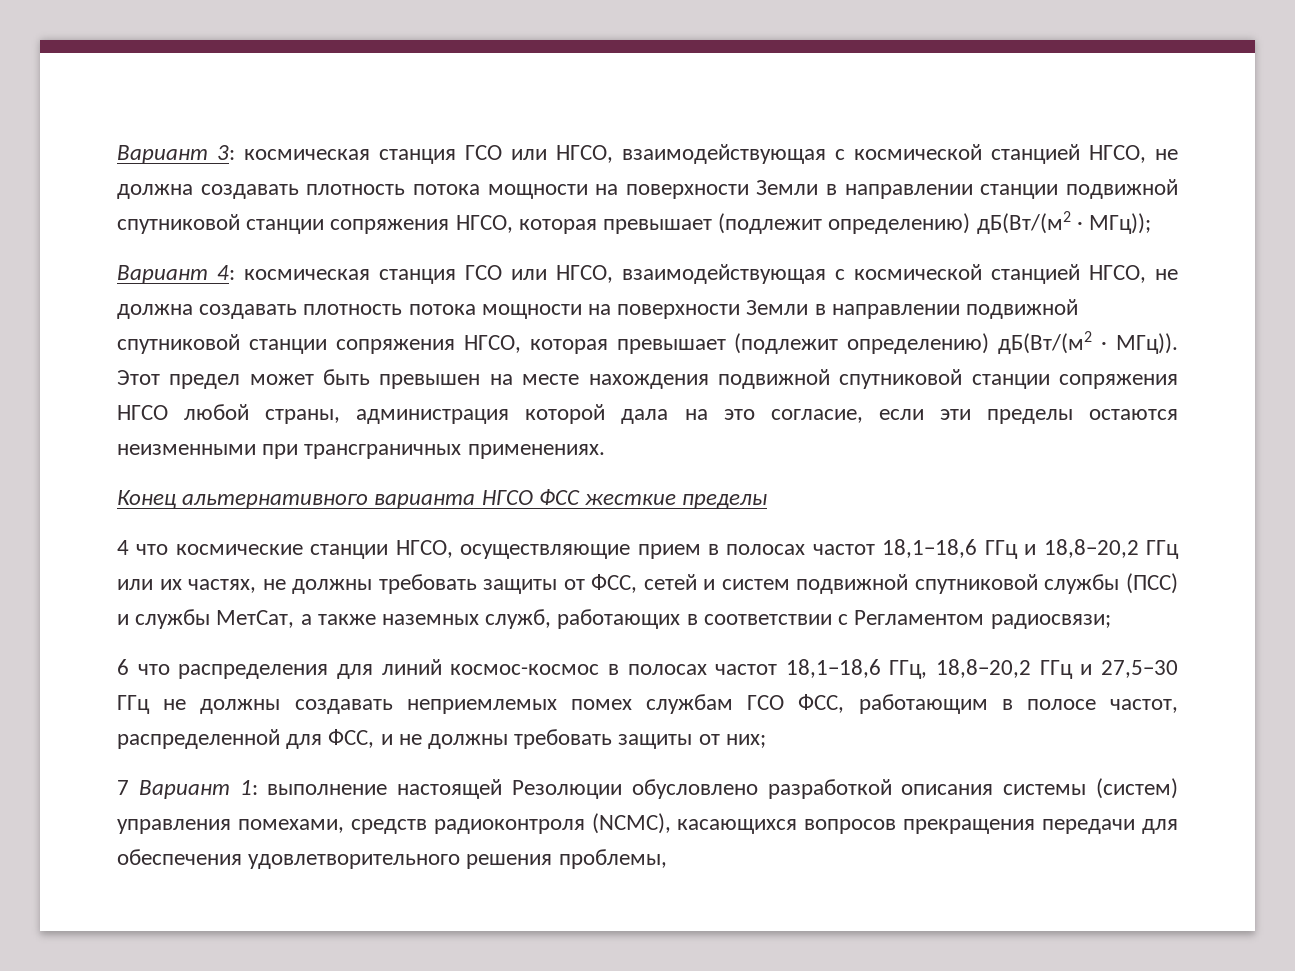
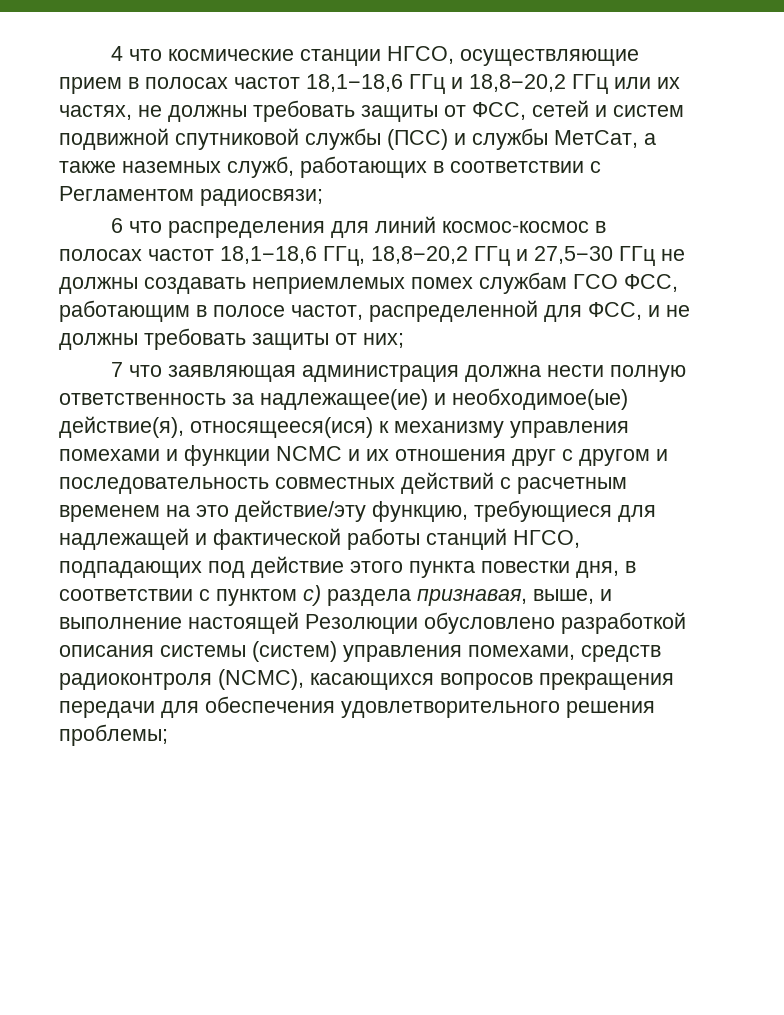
- Вариант 3: космическая станция ГСО или НГСО, взаимодействующая с космической станцией НГСО, не должна создавать плотность потока мощности на поверхности Земли в направлении станции подвижной спутниковой станции сопряжения НГСО, которая превышает (подлежит определению) дБ(Вт/(м2 · МГц));
- Вариант 4: космическая станция ГСО или НГСО, взаимодействующая с космической станцией НГСО, не должна создавать плотность потока мощности на поверхности Земли в направлении подвижной спутниковой станции сопряжения НГСО, которая превышает (подлежит определению) дБ(Вт/(м2 · МГц)). Этот предел может быть превышен на месте нахождения подвижной спутниковой станции сопряжения НГСО любой страны, администрация которой дала на это согласие, если эти пределы остаются неизменными при трансграничных применениях.
- Конец альтернативного варианта НГСО ФСС жесткие пределы
- 7 Вариант 1: выполнение настоящей Резолюции обусловлено разработкой описания системы (систем) управления помехами, средств радиоконтроля (NCMC), касающихся вопросов прекращения передачи для обеспечения удовлетворительного решения проблемы,
+ 7 что заявляющая администрация должна нести полную ответственность за надлежащее(ие) и необходимое(ые) действие(я), относящееся(ися) к механизму управления помехами и функции NCMC и их отношения друг с другом и последовательность совместных действий с расчетным временем на это действие/эту функцию, требующиеся для надлежащей и фактической работы станций НГСО, подпадающих под действие этого пункта повестки дня, в соответствии с пунктом с) раздела признавая, выше, и выполнение настоящей Резолюции обусловлено разработкой описания системы (систем) управления помехами, средств радиоконтроля (NCMC), касающихся вопросов прекращения передачи для обеспечения удовлетворительного решения проблемы;

